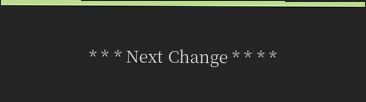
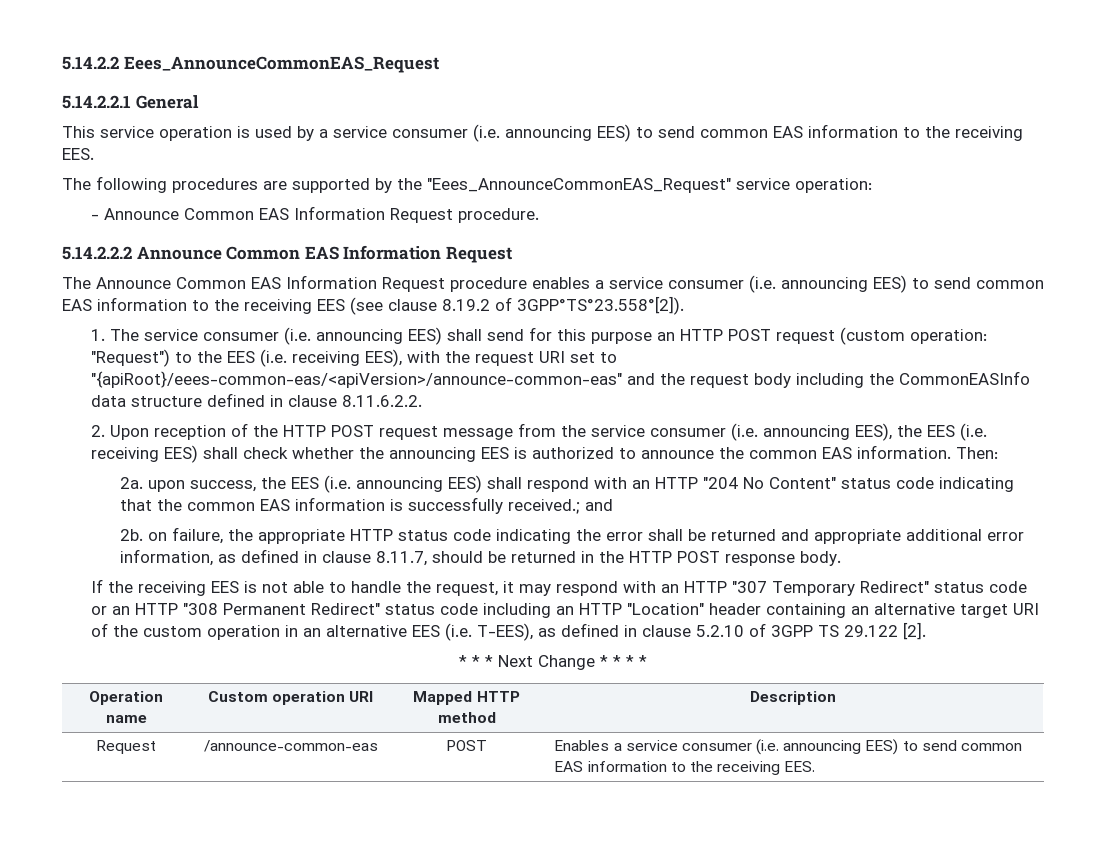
+ 5.14.2.2 Eees_AnnounceCommonEAS_Request
+ 5.14.2.2.1 General
+ This service operation is used by a service consumer (i.e. announcing EES) to send common EAS information to the receiving EES.
+ The following procedures are supported by the "Eees_AnnounceCommonEAS_Request" service operation:
+ - Announce Common EAS Information Request procedure.
+ 5.14.2.2.2 Announce Common EAS Information Request
+ The Announce Common EAS Information Request procedure enables a service consumer (i.e. announcing EES) to send common EAS information to the receiving EES (see clause 8.19.2 of 3GPP°TS°23.558°[2]).
+ 1. The service consumer (i.e. announcing EES) shall send for this purpose an HTTP POST request (custom operation: "Request") to the EES (i.e. receiving EES), with the request URI set to "{apiRoot}/eees-common-eas/<apiVersion>/announce-common-eas" and the request body including the CommonEASInfo data structure defined in clause 8.11.6.2.2.
+ 2. Upon reception of the HTTP POST request message from the service consumer (i.e. announcing EES), the EES (i.e. receiving EES) shall check whether the announcing EES is authorized to announce the common EAS information. Then:
+ 2a. upon success, the EES (i.e. announcing EES) shall respond with an HTTP "204 No Content" status code indicating that the common EAS information is successfully received.; and
+ 2b. on failure, the appropriate HTTP status code indicating the error shall be returned and appropriate additional error information, as defined in clause 8.11.7, should be returned in the HTTP POST response body.
+ If the receiving EES is not able to handle the request, it may respond with an HTTP "307 Temporary Redirect" status code or an HTTP "308 Permanent Redirect" status code including an HTTP "Location" header containing an alternative target URI of the custom operation in an alternative EES (i.e. T-EES), as defined in clause 5.2.10 of 3GPP TS 29.122 [2].
+ Operation name | Custom operation URI | Mapped HTTP method | Description
+ Request | /announce-common-eas | POST | Enables a service consumer (i.e. announcing EES) to send common EAS information to the receiving EES.

